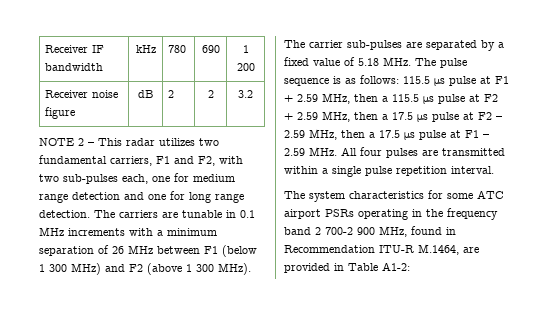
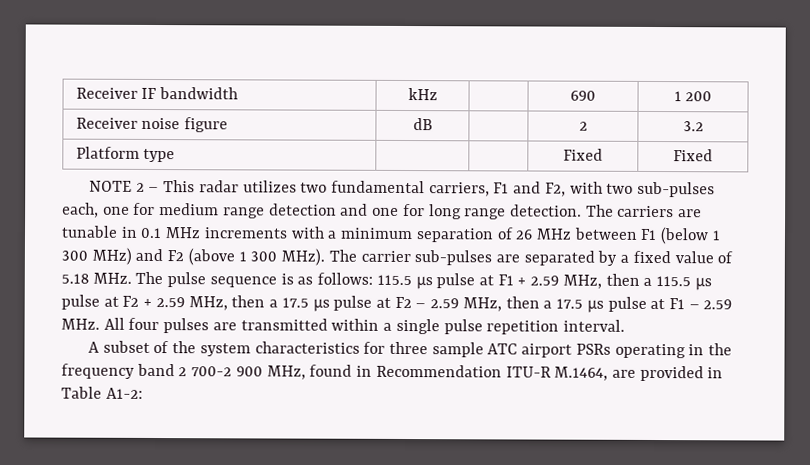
- Receiver IF bandwidth | kHz | 780 | 690 | 1 200
+ Receiver IF bandwidth | kHz | | 690 | 1 200
- Receiver noise figure | dB | 2 | 2 | 3.2
+ Receiver noise figure | dB | | 2 | 3.2
+ Platform type | | | Fixed | Fixed
- The system characteristics for some ATC airport PSRs operating in the frequency band 2 700-2 900 MHz, found in Recommendation ITU-R M.1464, are provided in Table A1-2:
+ A subset of the system characteristics for three sample ATC airport PSRs operating in the frequency band 2 700-2 900 MHz, found in Recommendation ITU-R M.1464, are provided in Table A1-2:

